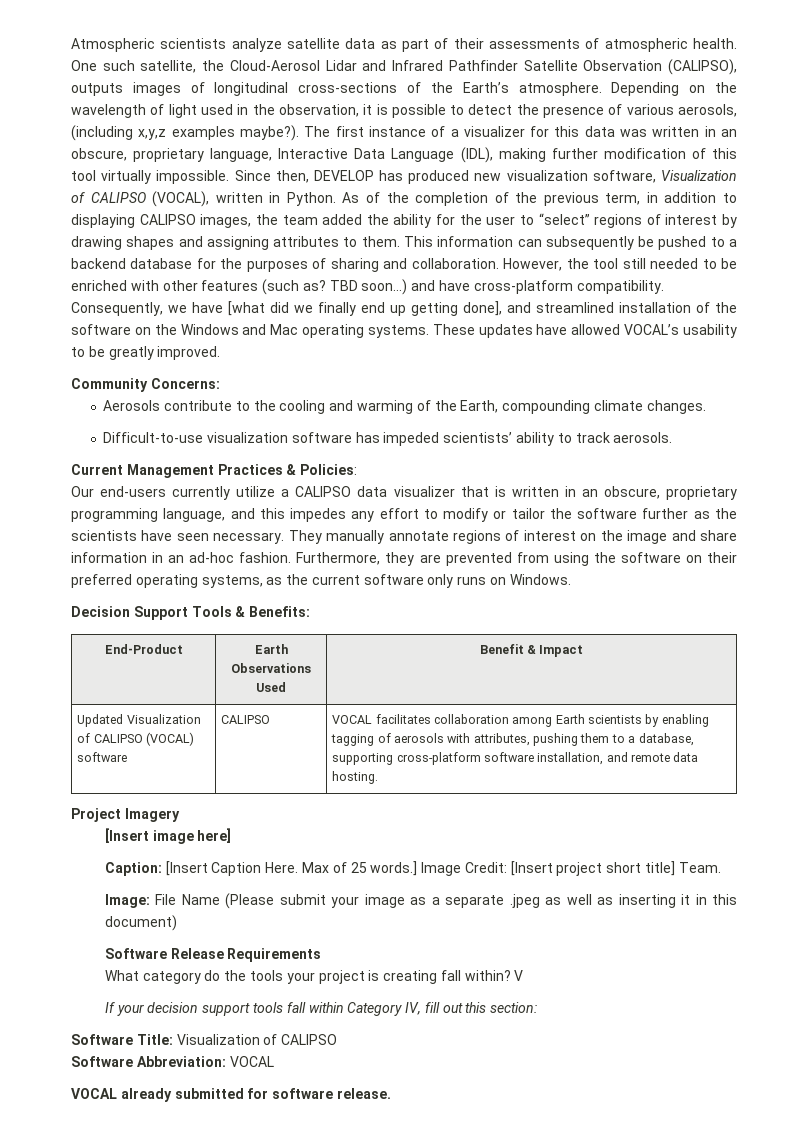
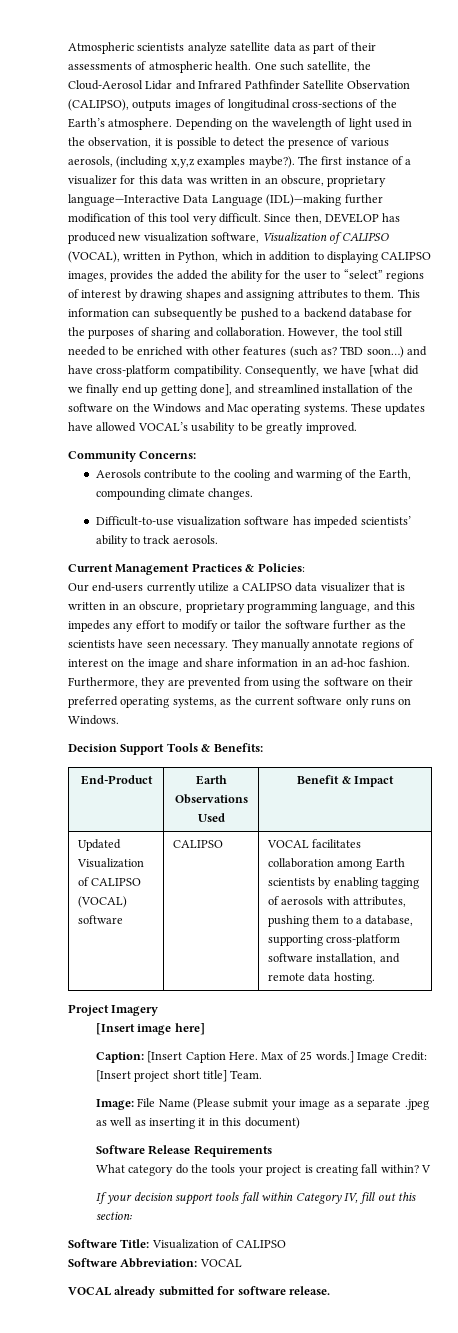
- The first instance of a visualizer for this data was written in an obscure, proprietary language, Interactive Data Language (IDL), making further modification of this tool virtually impossible.
+ The first instance of a visualizer for this data was written in an obscure, proprietary language—Interactive Data Language (IDL)—making further modification of this tool very difficult.
- Since then, DEVELOP has produced new visualization software, Visualization of CALIPSO (VOCAL), written in Python. As of the completion of the previous term, in addition to displaying CALIPSO images, the team added the ability for the user to “select” regions of interest by drawing shapes and assigning attributes to them.
+ Since then, DEVELOP has produced new visualization software, Visualization of CALIPSO (VOCAL), written in Python, which in addition to displaying CALIPSO images, provides the added the ability for the user to “select” regions of interest by drawing shapes and assigning attributes to them.

